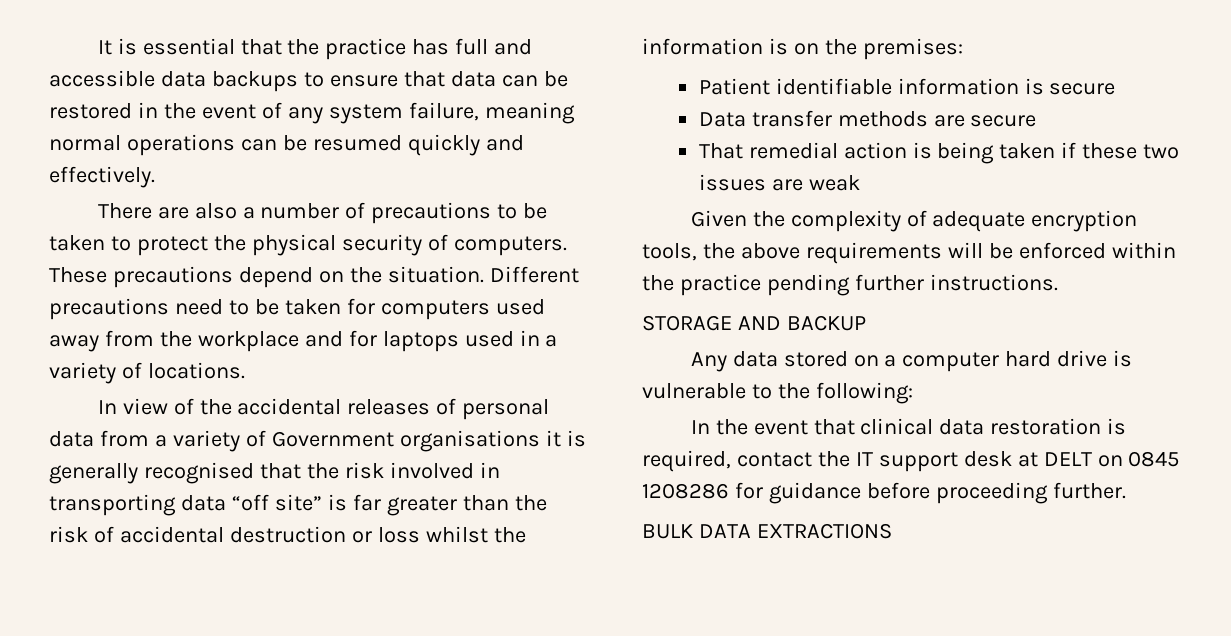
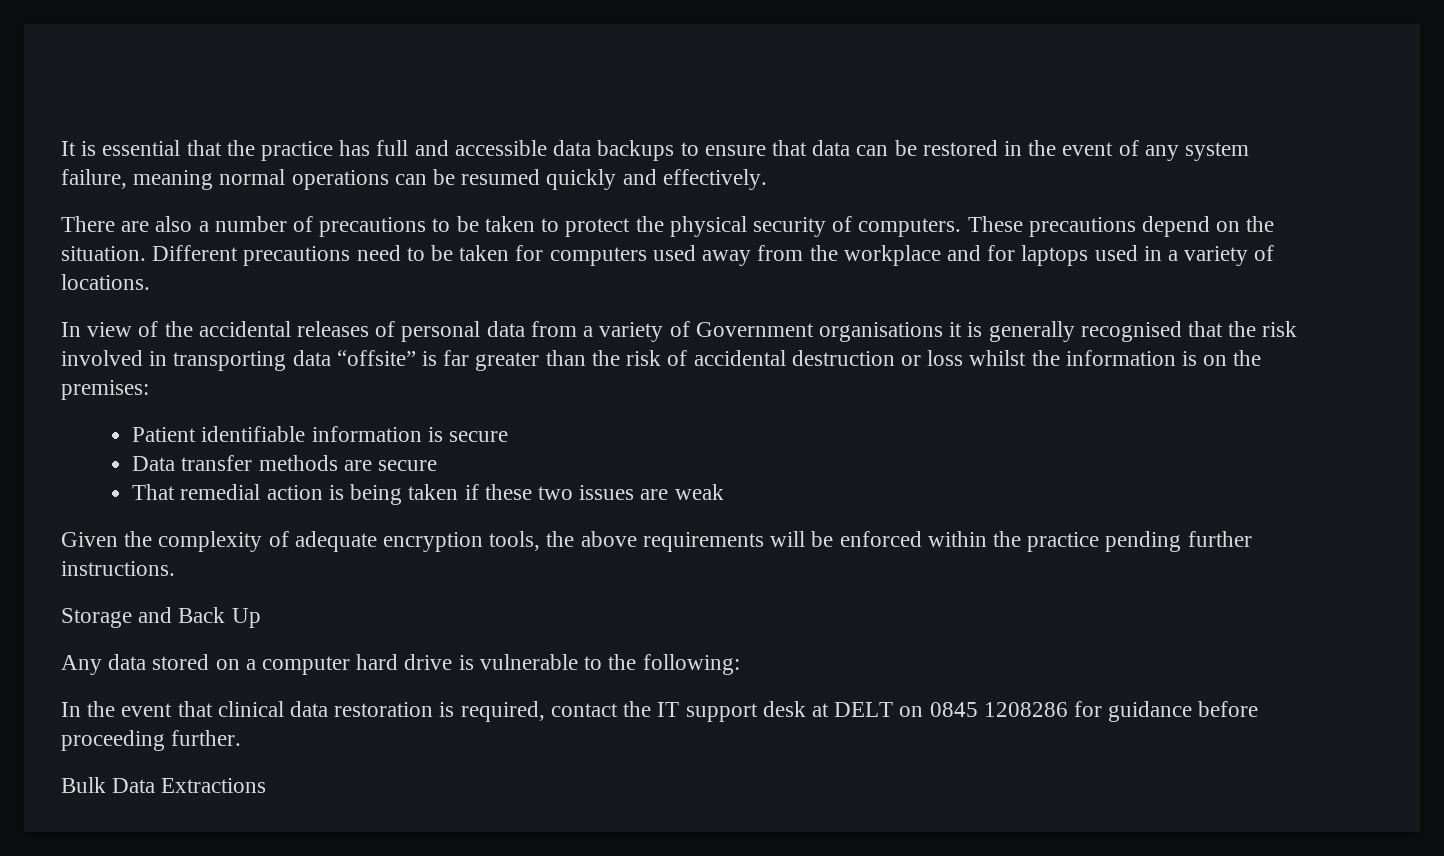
- In view of the accidental releases of personal data from a variety of Government organisations it is generally recognised that the risk involved in transporting data “off site” is far greater than the risk of accidental destruction or loss whilst the information is on the premises:
+ In view of the accidental releases of personal data from a variety of Government organisations it is generally recognised that the risk involved in transporting data “offsite” is far greater than the risk of accidental destruction or loss whilst the information is on the premises:
- STORAGE AND BACKUP
+ Storage and Back Up
- BULK DATA EXTRACTIONS
+ Bulk Data Extractions

